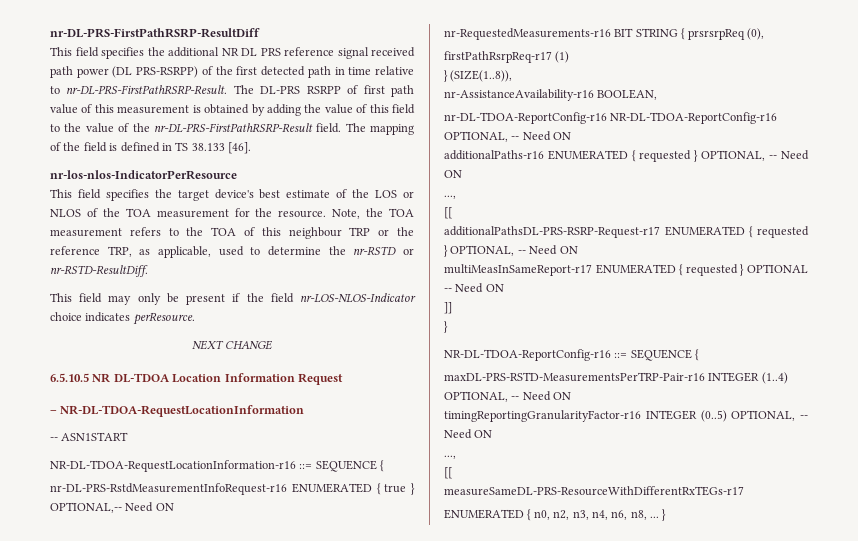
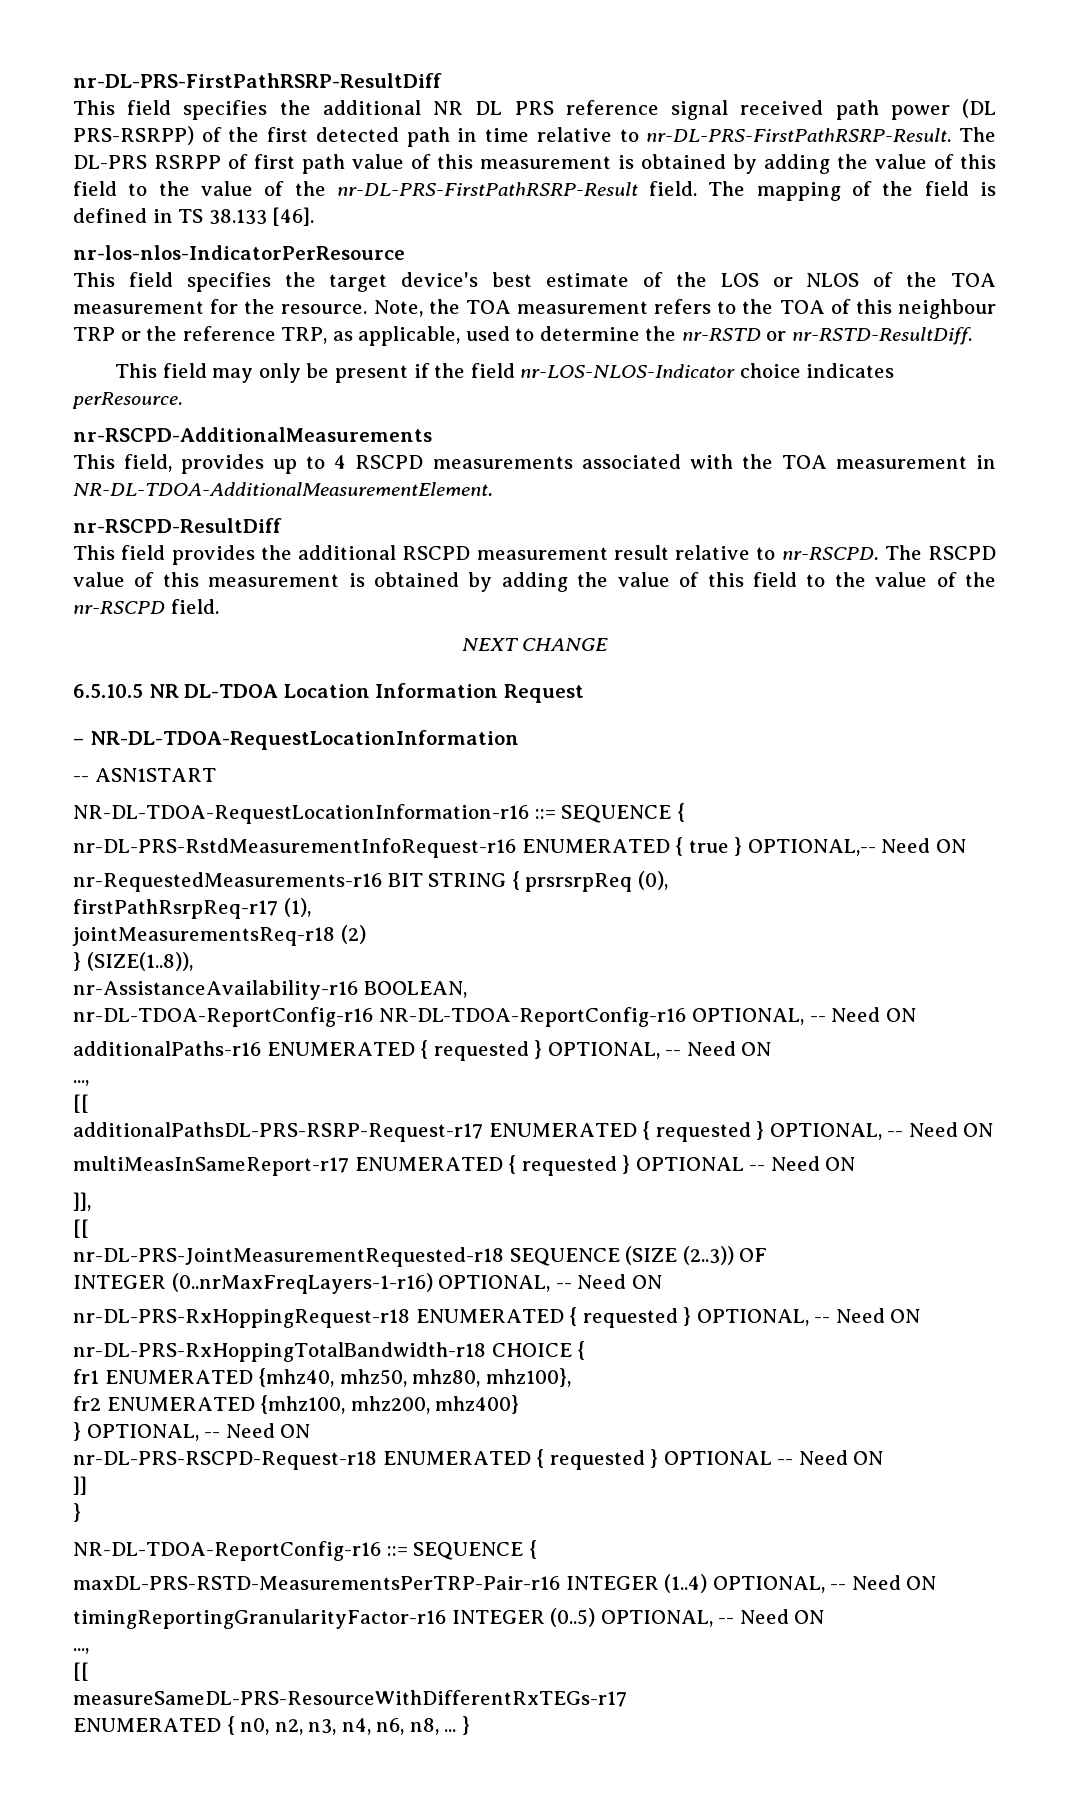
+ nr-RSCPD-AdditionalMeasurements
+ This field, provides up to 4 RSCPD measurements associated with the TOA measurement in NR-DL-TDOA-AdditionalMeasurementElement.
+ nr-RSCPD-ResultDiff
+ This field provides the additional RSCPD measurement result relative to nr-RSCPD. The RSCPD value of this measurement is obtained by adding the value of this field to the value of the nr-RSCPD field.
- firstPathRsrpReq-r17 (1)
+ firstPathRsrpReq-r17 (1),
+ jointMeasurementsReq-r18 (2)
+ ]],
+ [[
+ nr-DL-PRS-JointMeasurementRequested-r18 SEQUENCE (SIZE (2..3)) OF
+ INTEGER (0..nrMaxFreqLayers-1-r16) OPTIONAL, -- Need ON
+ nr-DL-PRS-RxHoppingRequest-r18 ENUMERATED { requested } OPTIONAL, -- Need ON
+ nr-DL-PRS-RxHoppingTotalBandwidth-r18 CHOICE {
+ fr1 ENUMERATED {mhz40, mhz50, mhz80, mhz100},
+ fr2 ENUMERATED {mhz100, mhz200, mhz400}
+ } OPTIONAL, -- Need ON
+ nr-DL-PRS-RSCPD-Request-r18 ENUMERATED { requested } OPTIONAL -- Need ON

